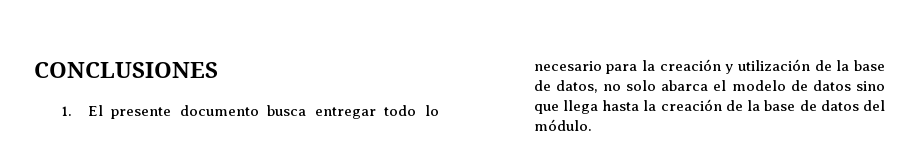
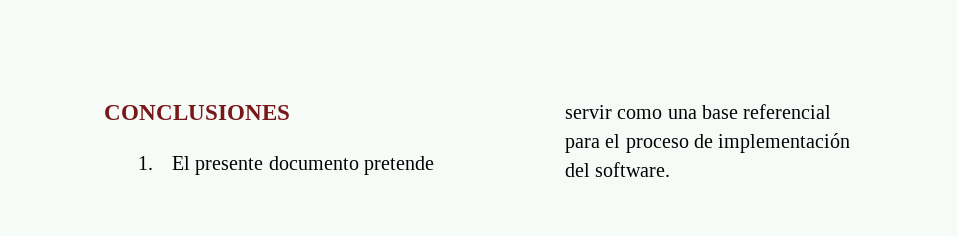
- 1. El presente documento busca entregar todo lo necesario para la creación y utilización de la base de datos, no solo abarca el modelo de datos sino que llega hasta la creación de la base de datos del módulo.
+ 1. El presente documento pretende servir como una base referencial para el proceso de implementación del software.

